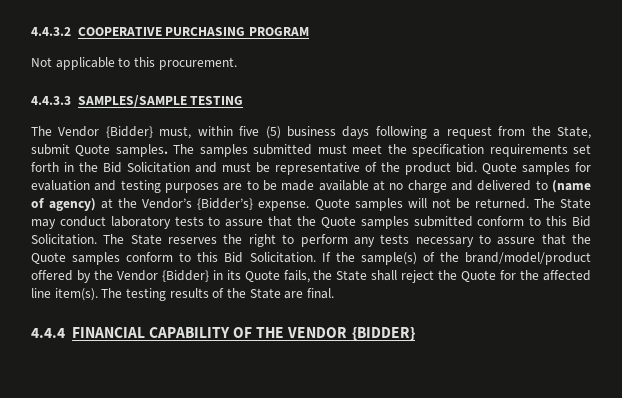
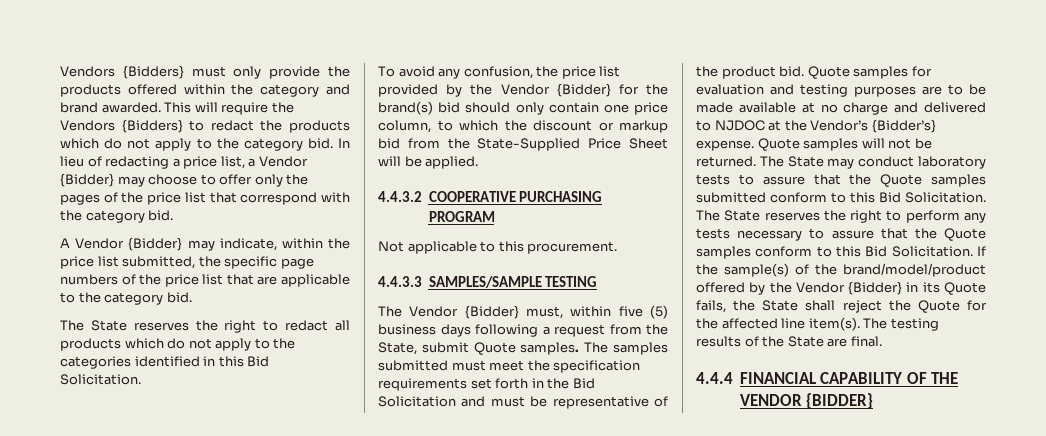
+ Vendors {Bidders} must only provide the products offered within the category and brand awarded. This will require the Vendors {Bidders} to redact the products which do not apply to the category bid. In lieu of redacting a price list, a Vendor {Bidder} may choose to offer only the pages of the price list that correspond with the category bid.
+ A Vendor {Bidder} may indicate, within the price list submitted, the specific page numbers of the price list that are applicable to the category bid.
+ The State reserves the right to redact all products which do not apply to the categories identified in this Bid Solicitation.
+ To avoid any confusion, the price list provided by the Vendor {Bidder} for the brand(s) bid should only contain one price column, to which the discount or markup bid from the State-Supplied Price Sheet will be applied.
- Quote samples for evaluation and testing purposes are to be made available at no charge and delivered to (name of agency) at the Vendor’s {Bidder’s} expense.
+ Quote samples for evaluation and testing purposes are to be made available at no charge and delivered to NJDOC at the Vendor’s {Bidder’s} expense.

